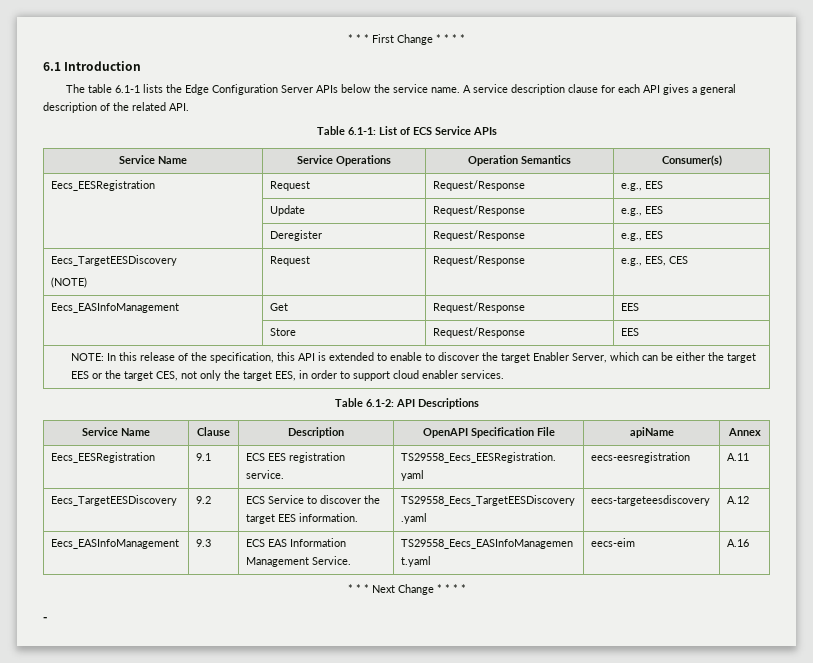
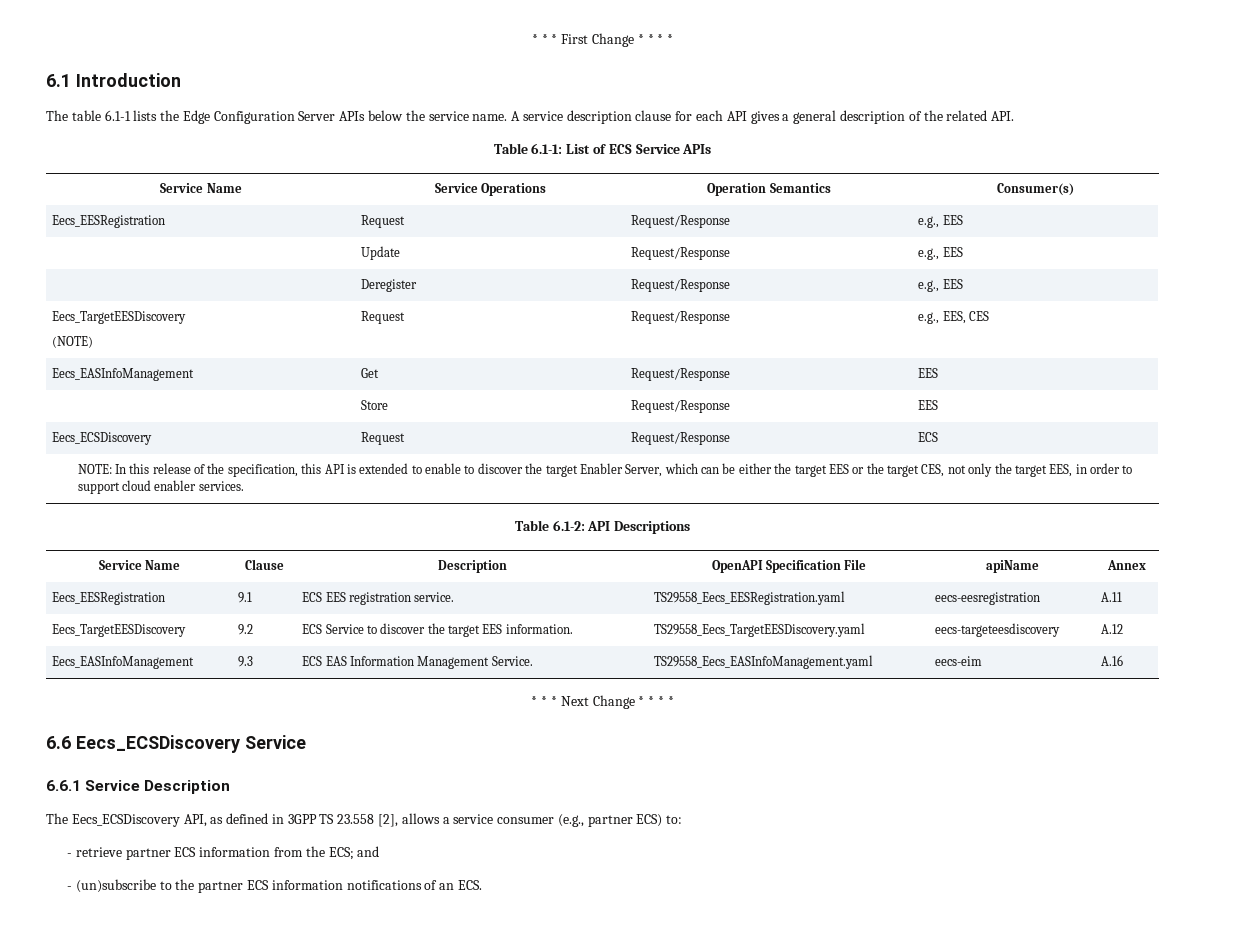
+ Eecs_ECSDiscovery | Request | Request/Response | ECS
- -
+ 6.6 Eecs_ECSDiscovery Service
+ 6.6.1 Service Description
+ The Eecs_ECSDiscovery API, as defined in 3GPP TS 23.558 [2], allows a service consumer (e.g., partner ECS) to:
+ - retrieve partner ECS information from the ECS; and
+ - (un)subscribe to the partner ECS information notifications of an ECS.

